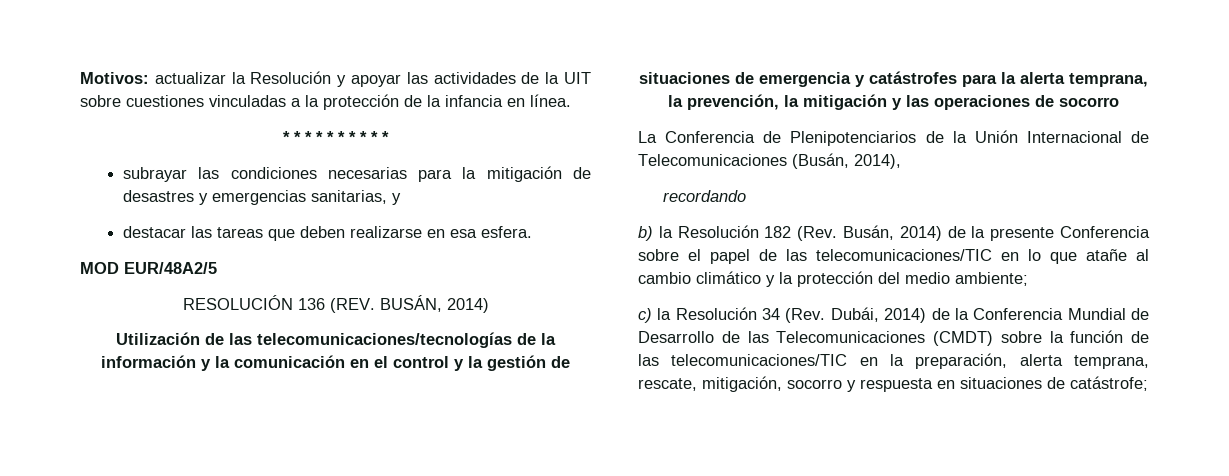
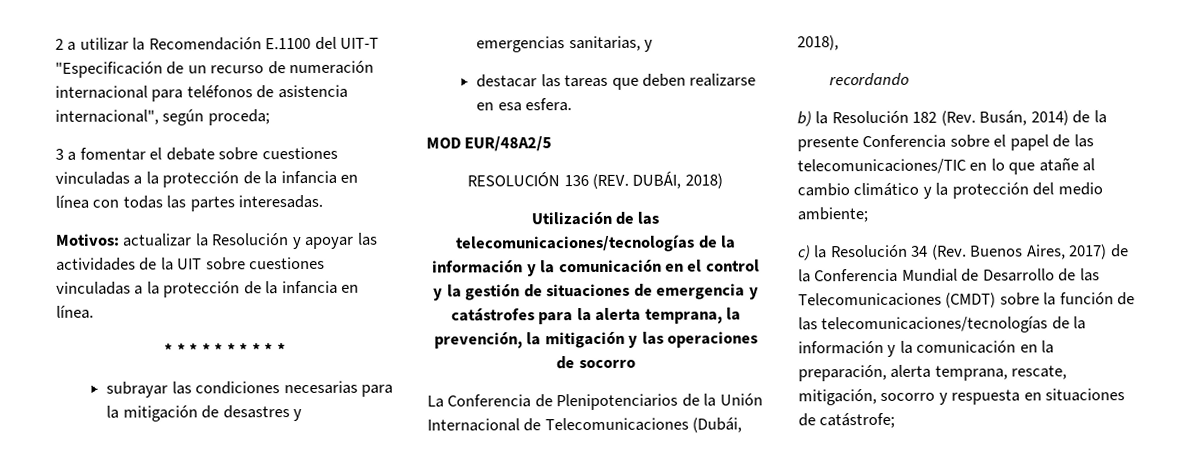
+ 2 a utilizar la Recomendación E.1100 del UIT-T "Especificación de un recurso de numeración internacional para teléfonos de asistencia internacional", según proceda;
+ 3 a fomentar el debate sobre cuestiones vinculadas a la protección de la infancia en línea con todas las partes interesadas.
- RESOLUCIÓN 136 (REV. BUSÁN, 2014)
+ RESOLUCIÓN 136 (REV. DUBÁI, 2018)
- La Conferencia de Plenipotenciarios de la Unión Internacional de Telecomunicaciones (Busán, 2014),
+ La Conferencia de Plenipotenciarios de la Unión Internacional de Telecomunicaciones (Dubái, 2018),
- c) la Resolución 34 (Rev. Dubái, 2014) de la Conferencia Mundial de Desarrollo de las Telecomunicaciones (CMDT) sobre la función de las telecomunicaciones/TIC en la preparación, alerta temprana, rescate, mitigación, socorro y respuesta en situaciones de catástrofe;
+ c) la Resolución 34 (Rev. Buenos Aires, 2017) de la Conferencia Mundial de Desarrollo de las Telecomunicaciones (CMDT) sobre la función de las telecomunicaciones/tecnologías de la información y la comunicación en la preparación, alerta temprana, rescate, mitigación, socorro y respuesta en situaciones de catástrofe;

